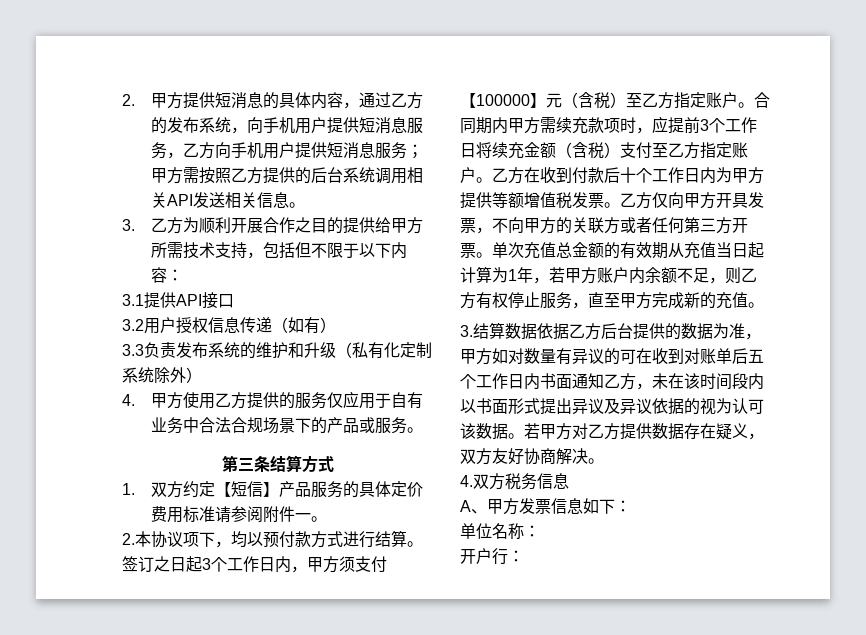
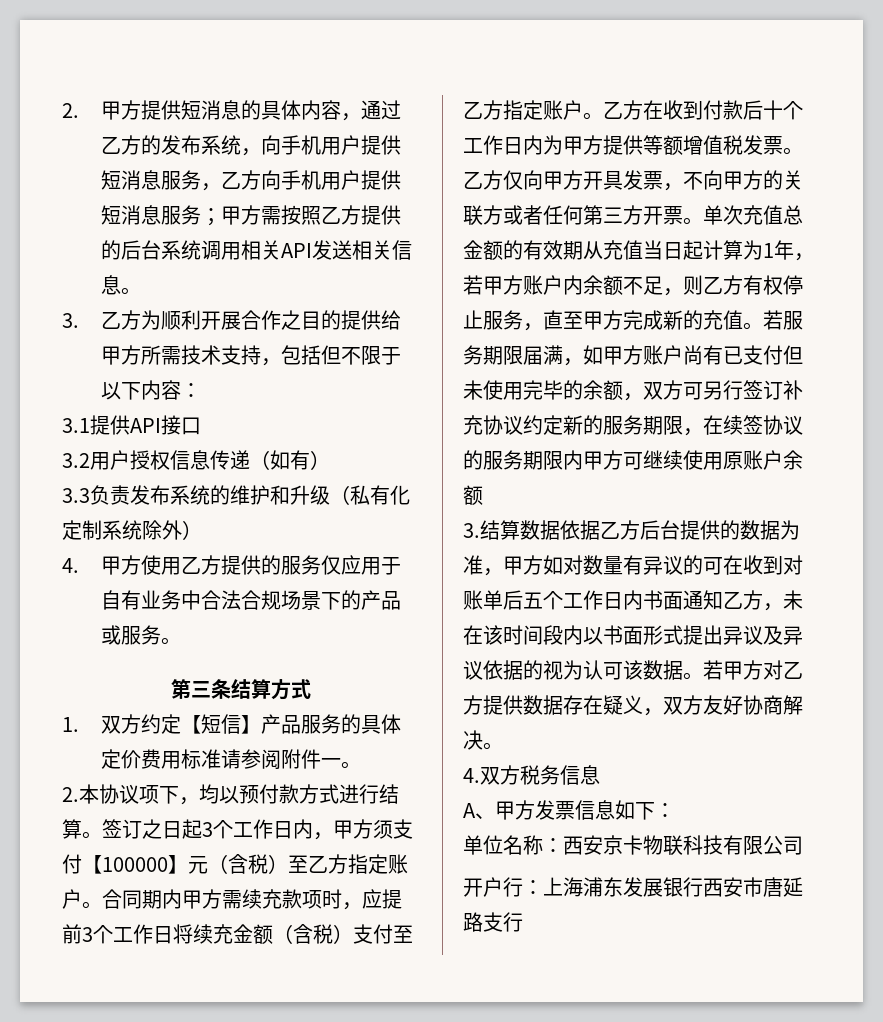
+ 若服务期限届满，如甲方账户尚有已支付但未使用完毕的余额，双方可另行签订补充协议约定新的服务期限，在续签协议的服务期限内甲方可继续使用原账户余额
- 单位名称：
- 开户行：
+ 单位名称：西安京卡物联科技有限公司
+ 开户行：上海浦东发展银行西安市唐延路支行

